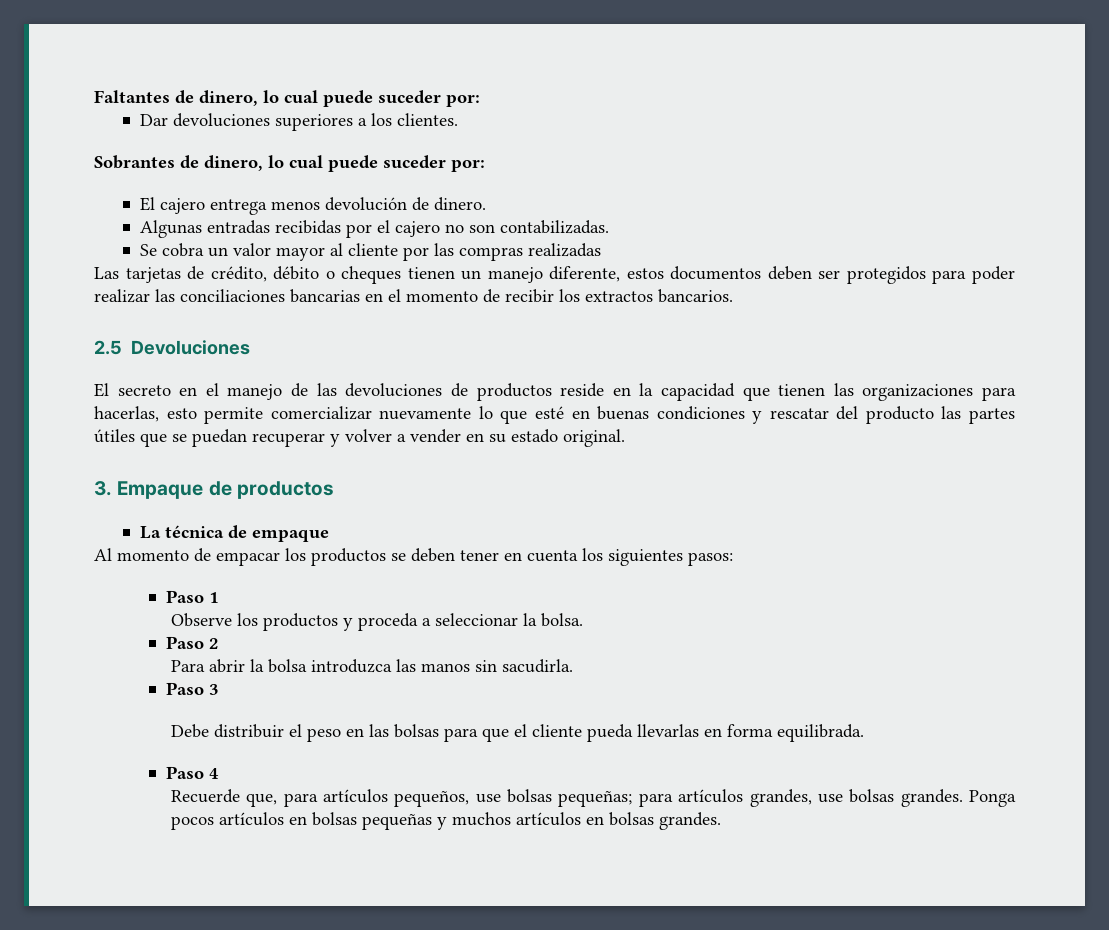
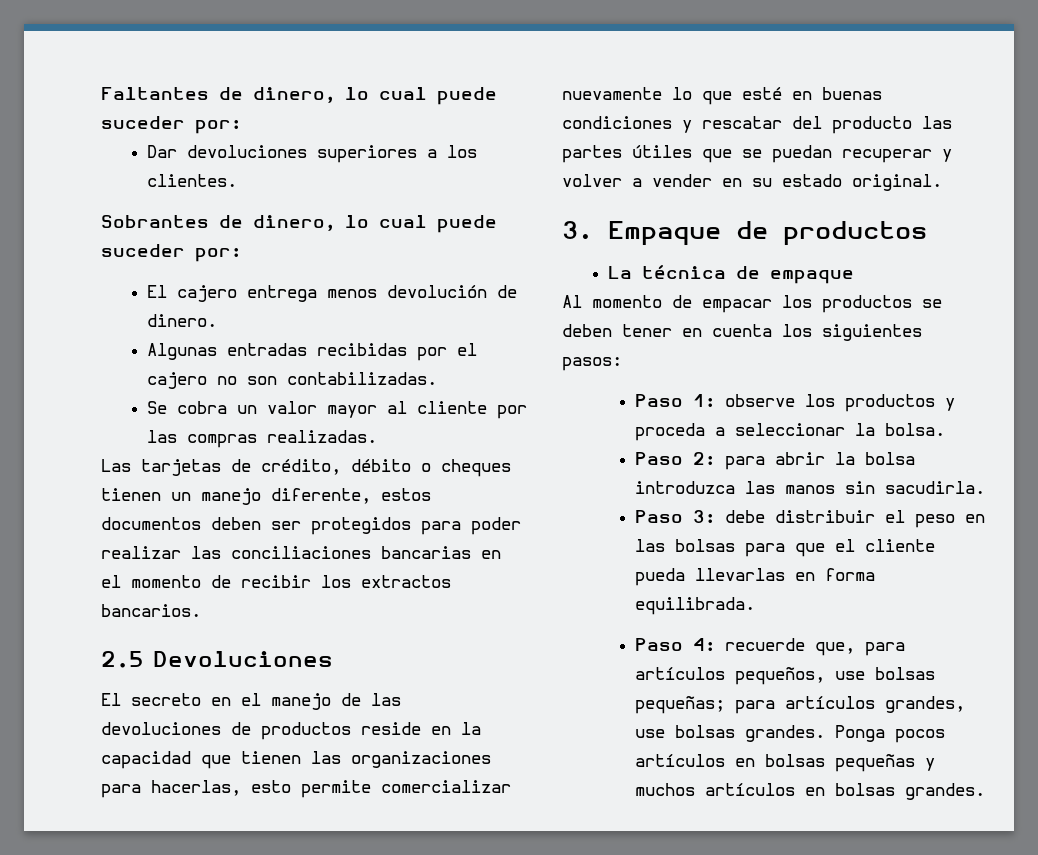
- Se cobra un valor mayor al cliente por las compras realizadas
+ Se cobra un valor mayor al cliente por las compras realizadas.
- Paso 1
- Observe los productos y proceda a seleccionar la bolsa.
+ Paso 1: observe los productos y proceda a seleccionar la bolsa.
- Paso 2
- Para abrir la bolsa introduzca las manos sin sacudirla.
+ Paso 2: para abrir la bolsa introduzca las manos sin sacudirla.
- Paso 3
- Debe distribuir el peso en las bolsas para que el cliente pueda llevarlas en forma equilibrada.
+ Paso 3: debe distribuir el peso en las bolsas para que el cliente pueda llevarlas en forma equilibrada.
- Paso 4
- Recuerde que, para artículos pequeños, use bolsas pequeñas; para artículos grandes, use bolsas grandes.
+ Paso 4: recuerde que, para artículos pequeños, use bolsas pequeñas; para artículos grandes, use bolsas grandes.

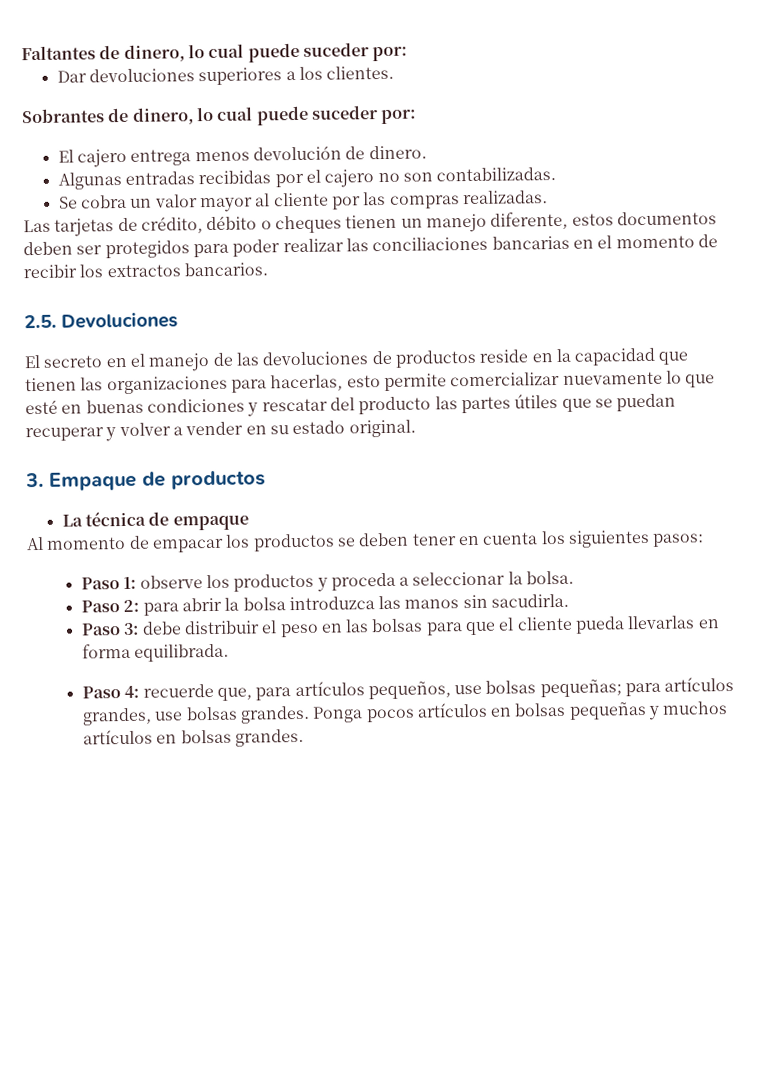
- 2.5 Devoluciones
+ 2.5. Devoluciones

